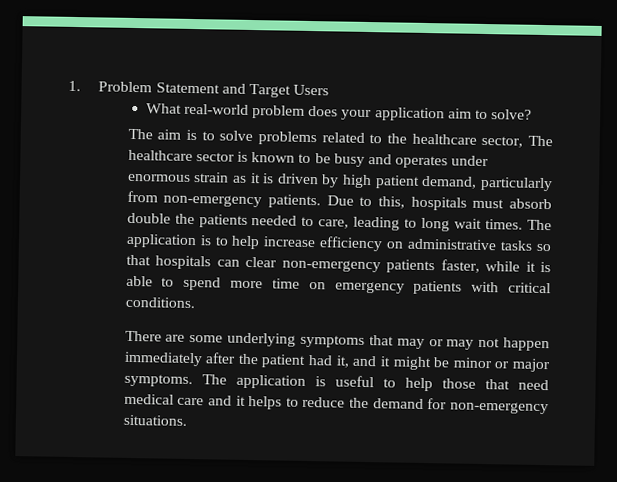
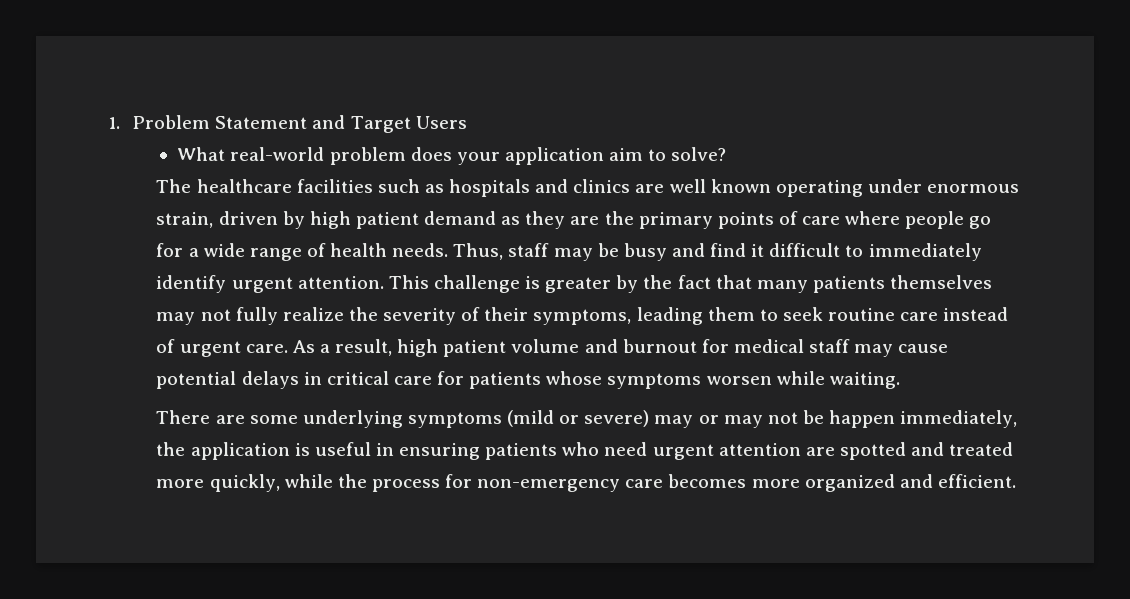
- The aim is to solve problems related to the healthcare sector, The healthcare sector is known to be busy and operates under enormous strain as it is driven by high patient demand, particularly from non-emergency patients. Due to this, hospitals must absorb double the patients needed to care, leading to long wait times. The application is to help increase efficiency on administrative tasks so that hospitals can clear non-emergency patients faster, while it is able to spend more time on emergency patients with critical conditions.
+ The healthcare facilities such as hospitals and clinics are well known operating under enormous strain, driven by high patient demand as they are the primary points of care where people go for a wide range of health needs. Thus, staff may be busy and find it difficult to immediately identify urgent attention. This challenge is greater by the fact that many patients themselves may not fully realize the severity of their symptoms, leading them to seek routine care instead of urgent care. As a result, high patient volume and burnout for medical staff may cause potential delays in critical care for patients whose symptoms worsen while waiting.
- There are some underlying symptoms that may or may not happen immediately after the patient had it, and it might be minor or major symptoms. The application is useful to help those that need medical care and it helps to reduce the demand for non-emergency situations.
+ There are some underlying symptoms (mild or severe) may or may not be happen immediately, the application is useful in ensuring patients who need urgent attention are spotted and treated more quickly, while the process for non-emergency care becomes more organized and efficient.

